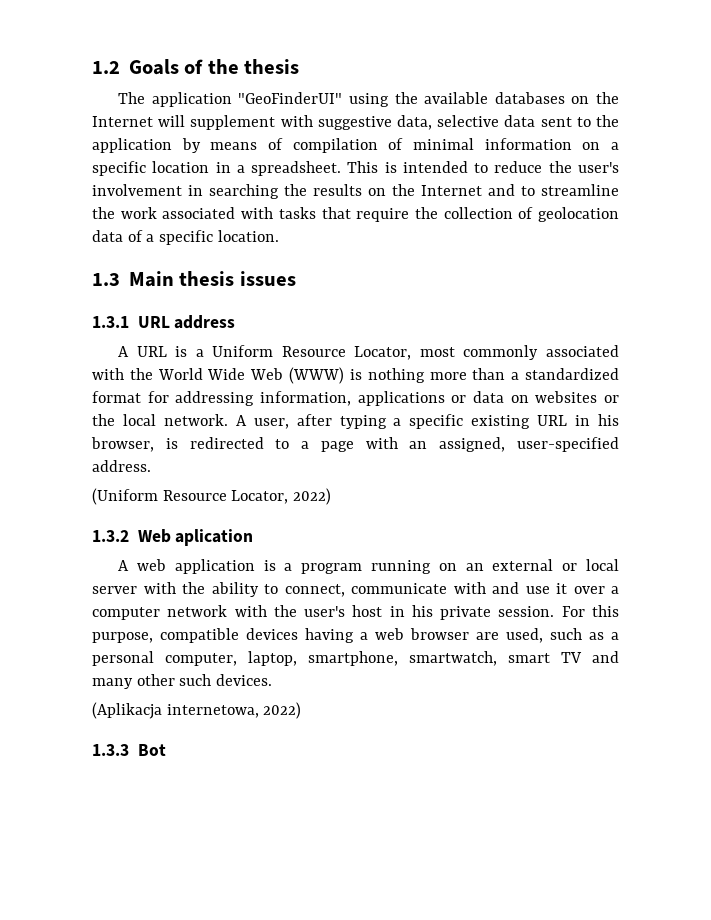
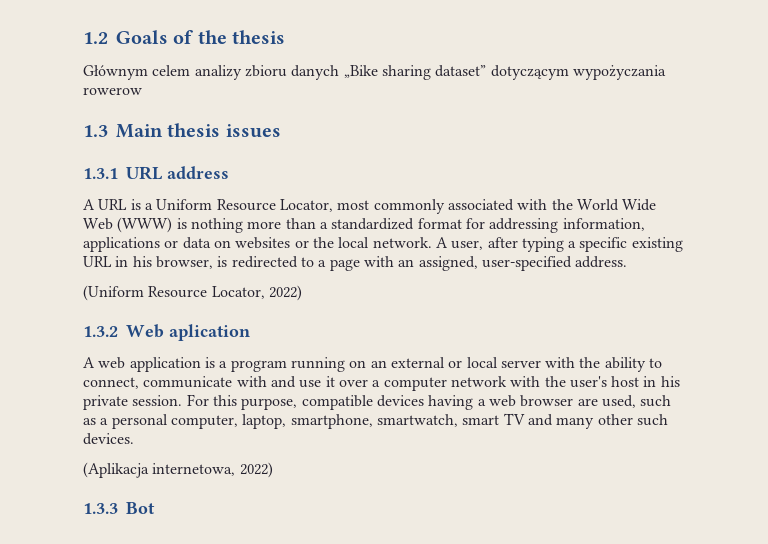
- The application "GeoFinderUI" using the available databases on the Internet will supplement with suggestive data, selective data sent to the application by means of compilation of minimal information on a specific location in a spreadsheet. This is intended to reduce the user's involvement in searching the results on the Internet and to streamline the work associated with tasks that require the collection of geolocation data of a specific location.
+ Głównym celem analizy zbioru danych „Bike sharing dataset” dotyczącym wypożyczania rowerow

